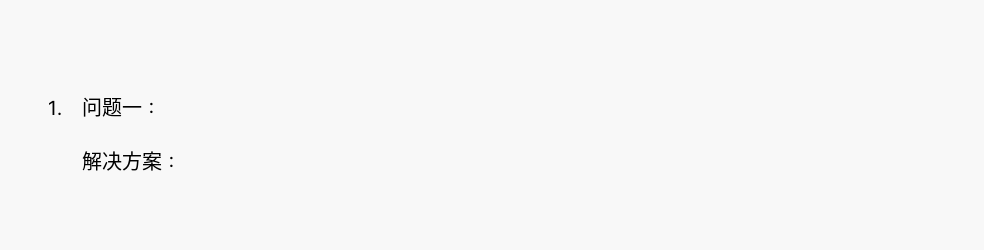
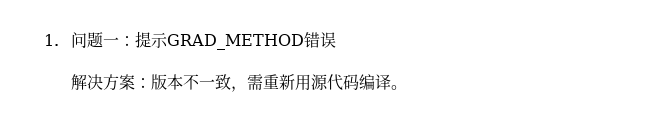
- 1.问题一：
+ 1.问题一：提示GRAD_METHOD错误
- 解决方案：
+ 解决方案：版本不一致，需重新用源代码编译。

